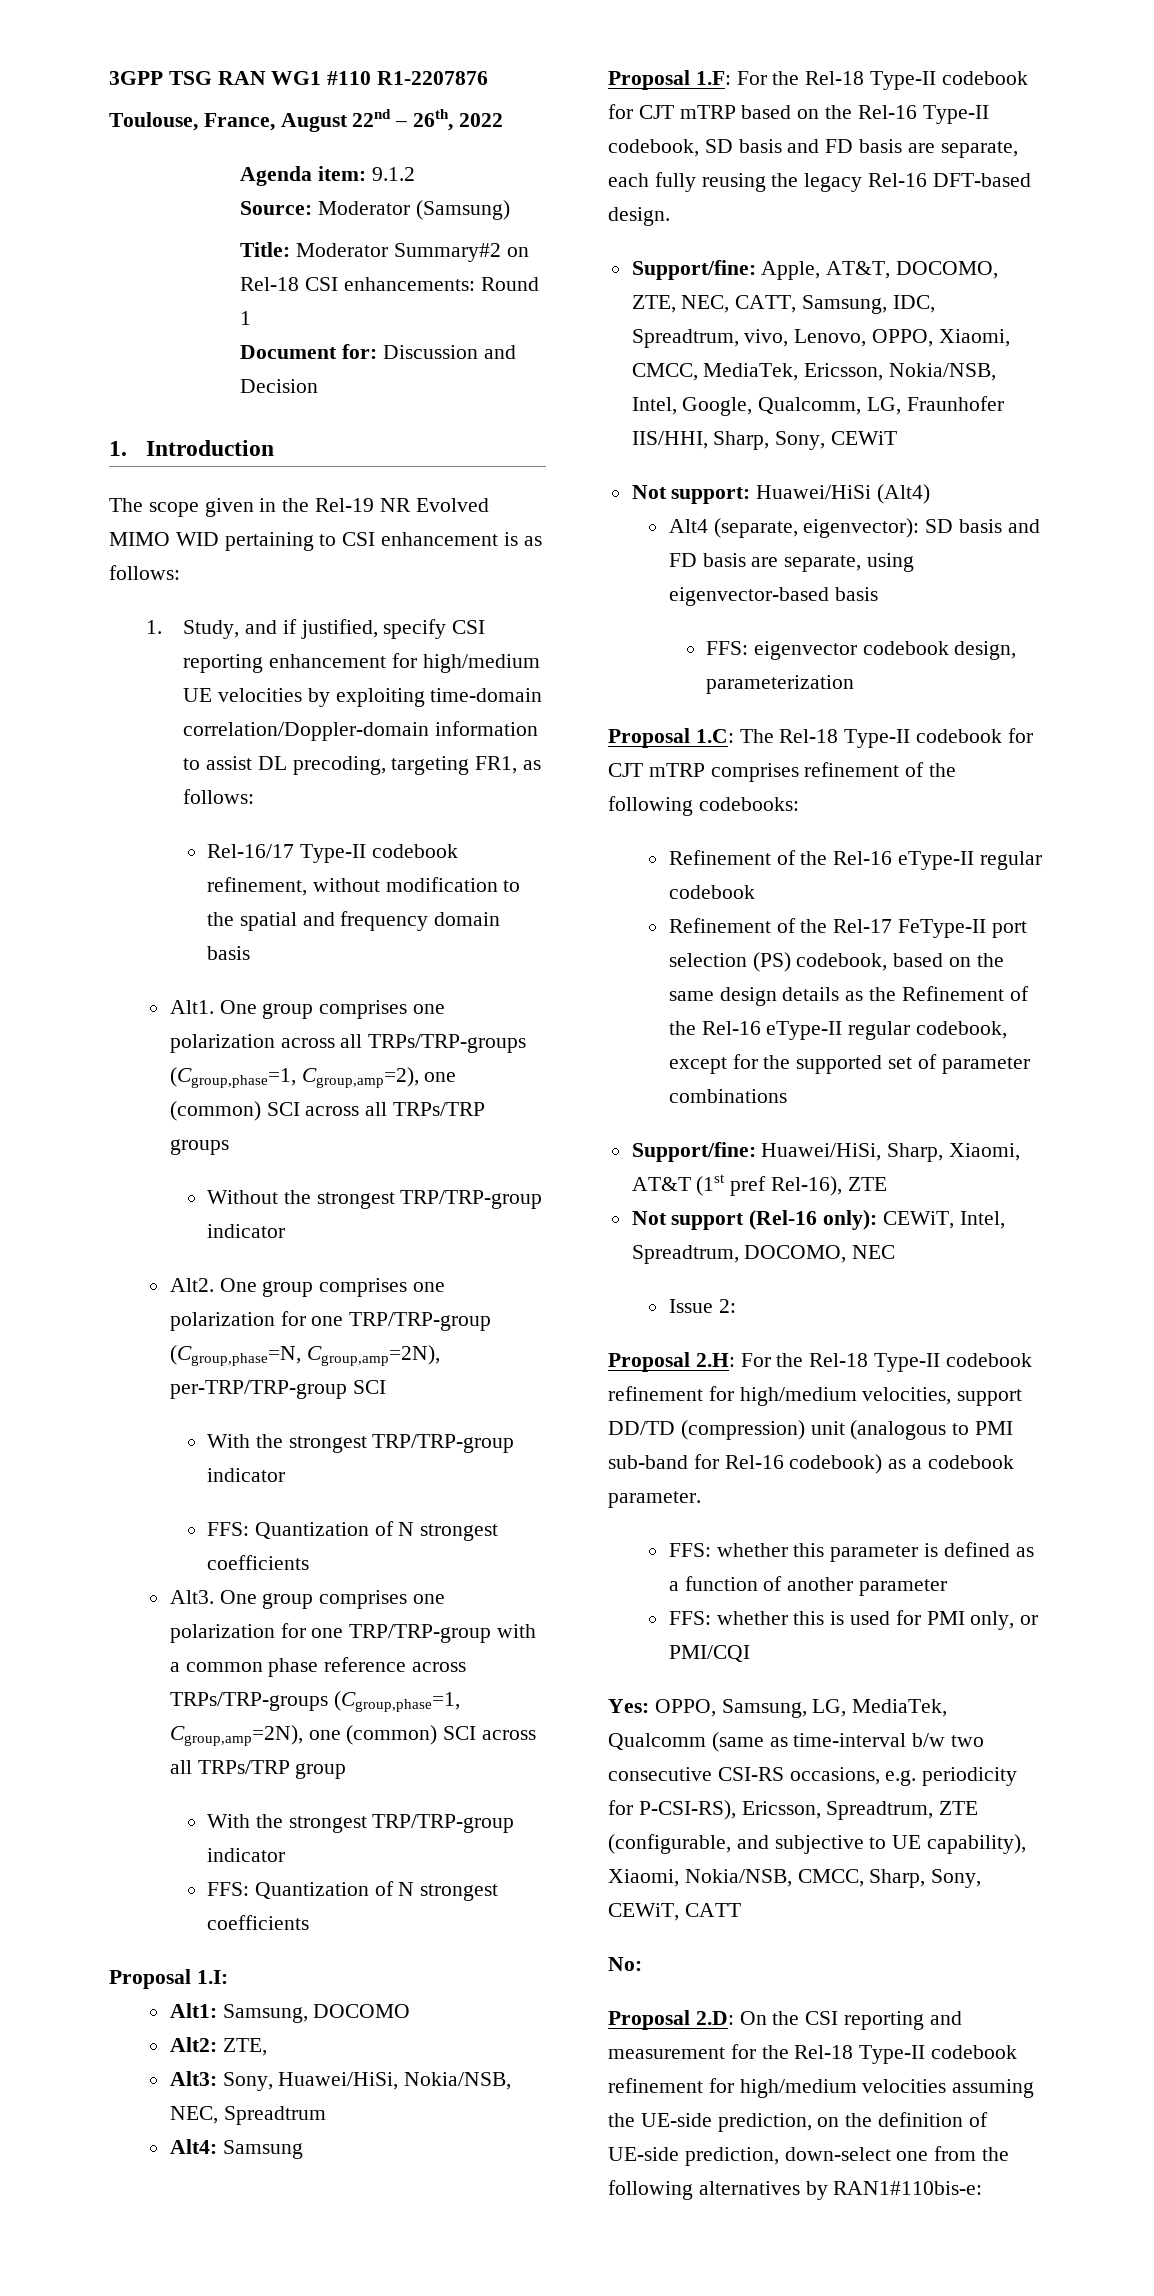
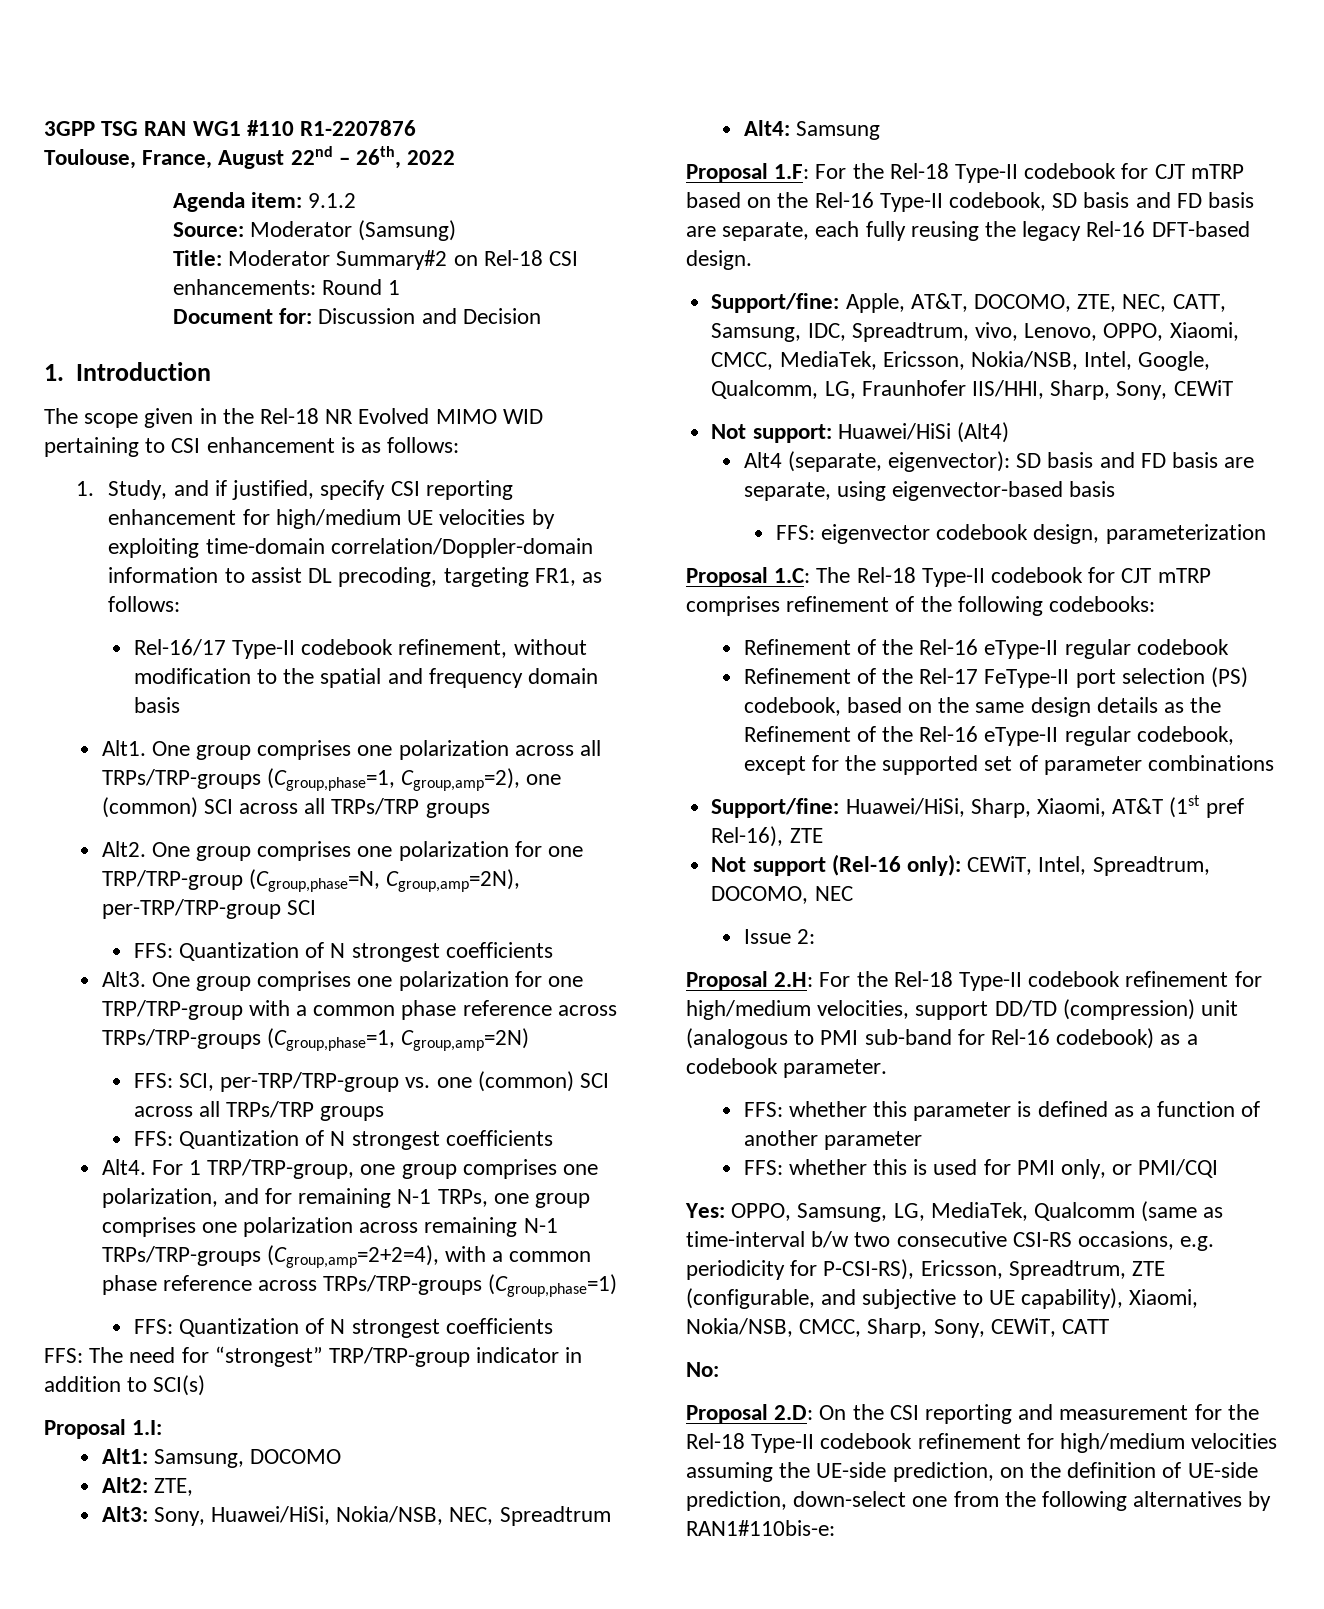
- The scope given in the Rel-19 NR Evolved MIMO WID pertaining to CSI enhancement is as follows:
+ The scope given in the Rel-18 NR Evolved MIMO WID pertaining to CSI enhancement is as follows:
- Without the strongest TRP/TRP-group indicator
  One group comprises one polarization for one TRP/TRP-group (Cgroup,phase=N, Cgroup,amp=2N), per-TRP/TRP-group SCI
- With the strongest TRP/TRP-group indicator
- One group comprises one polarization for one TRP/TRP-group with a common phase reference across TRPs/TRP-groups (Cgroup,phase=1, Cgroup,amp=2N), one (common) SCI across all TRPs/TRP group
- With the strongest TRP/TRP-group indicator
+ One group comprises one polarization for one TRP/TRP-group with a common phase reference across TRPs/TRP-groups (Cgroup,phase=1, Cgroup,amp=2N)
+ FFS: SCI, per-TRP/TRP-group vs. one (common) SCI across all TRPs/TRP groups
  FFS: Quantization of N strongest coefficients
+ Alt4. For 1 TRP/TRP-group, one group comprises one polarization, and for remaining N-1 TRPs, one group comprises one polarization across remaining N-1 TRPs/TRP-groups (Cgroup,amp=2+2=4), with a common phase reference across TRPs/TRP-groups (Cgroup,phase=1)
+ FFS: Quantization of N strongest coefficients
+ FFS: The need for “strongest” TRP/TRP-group indicator in addition to SCI(s)

